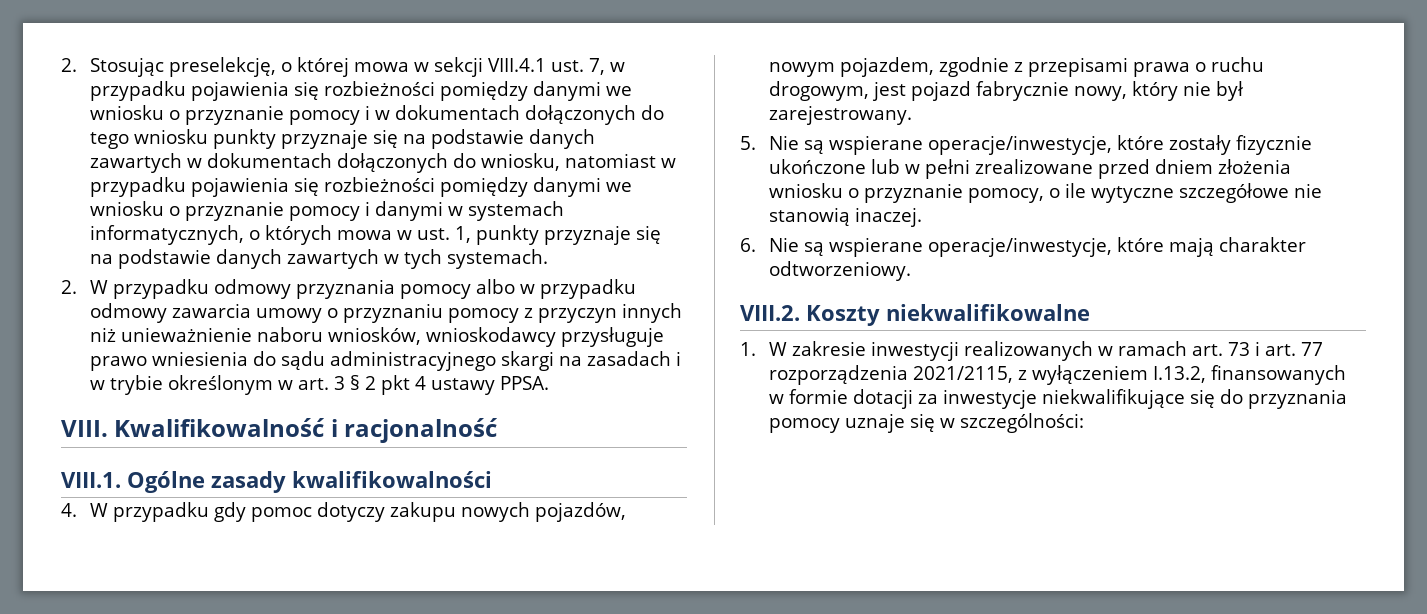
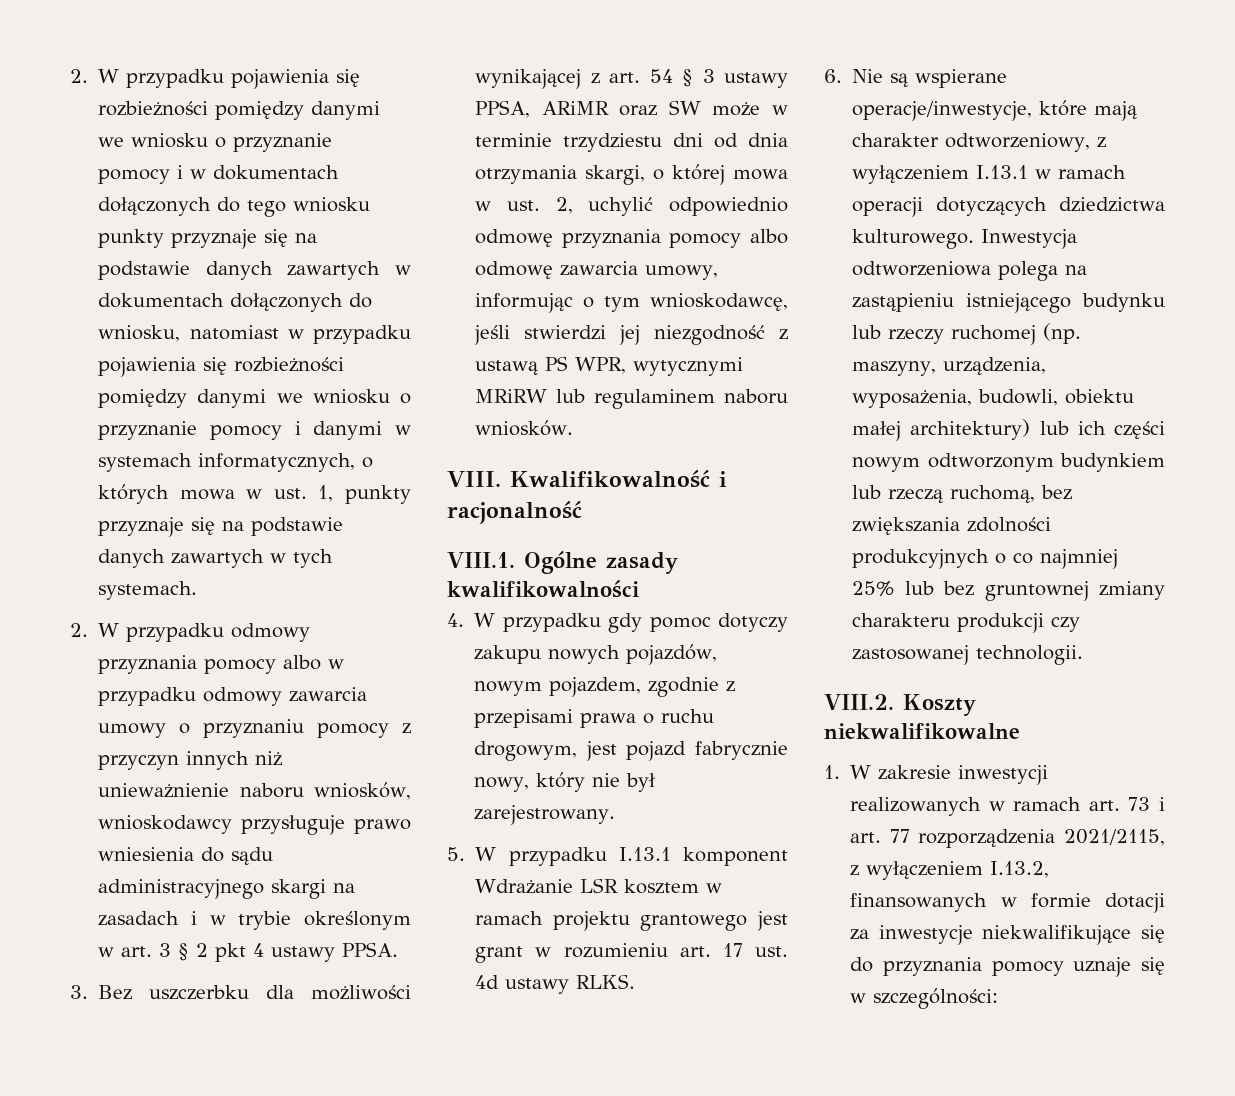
- 2. Stosując preselekcję, o której mowa w sekcji VIII.4.1 ust. 7, w przypadku pojawienia się rozbieżności pomiędzy danymi we wniosku o przyznanie pomocy i w dokumentach dołączonych do tego wniosku punkty przyznaje się na podstawie danych zawartych w dokumentach dołączonych do wniosku, natomiast w przypadku pojawienia się rozbieżności pomiędzy danymi we wniosku o przyznanie pomocy i danymi w systemach informatycznych, o których mowa w ust. 1, punkty przyznaje się na podstawie danych zawartych w tych systemach.
+ 2. W przypadku pojawienia się rozbieżności pomiędzy danymi we wniosku o przyznanie pomocy i w dokumentach dołączonych do tego wniosku punkty przyznaje się na podstawie danych zawartych w dokumentach dołączonych do wniosku, natomiast w przypadku pojawienia się rozbieżności pomiędzy danymi we wniosku o przyznanie pomocy i danymi w systemach informatycznych, o których mowa w ust. 1, punkty przyznaje się na podstawie danych zawartych w tych systemach.
+ 3. Bez uszczerbku dla możliwości wynikającej z art. 54 § 3 ustawy PPSA, ARiMR oraz SW może w terminie trzydziestu dni od dnia otrzymania skargi, o której mowa w ust. 2, uchylić odpowiednio odmowę przyznania pomocy albo odmowę zawarcia umowy, informując o tym wnioskodawcę, jeśli stwierdzi jej niezgodność z ustawą PS WPR, wytycznymi MRiRW lub regulaminem naboru wniosków.
- 5. Nie są wspierane operacje/inwestycje, które zostały fizycznie ukończone lub w pełni zrealizowane przed dniem złożenia wniosku o przyznanie pomocy, o ile wytyczne szczegółowe nie stanowią inaczej.
+ 5. W przypadku I.13.1 komponent Wdrażanie LSR kosztem w ramach projektu grantowego jest grant w rozumieniu art. 17 ust. 4d ustawy RLKS.
- 6. Nie są wspierane operacje/inwestycje, które mają charakter odtworzeniowy.
+ 6. Nie są wspierane operacje/inwestycje, które mają charakter odtworzeniowy, z wyłączeniem I.13.1 w ramach operacji dotyczących dziedzictwa kulturowego. Inwestycja odtworzeniowa polega na zastąpieniu istniejącego budynku lub rzeczy ruchomej (np. maszyny, urządzenia, wyposażenia, budowli, obiektu małej architektury) lub ich części nowym odtworzonym budynkiem lub rzeczą ruchomą, bez zwiększania zdolności produkcyjnych o co najmniej 25% lub bez gruntownej zmiany charakteru produkcji czy zastosowanej technologii.

